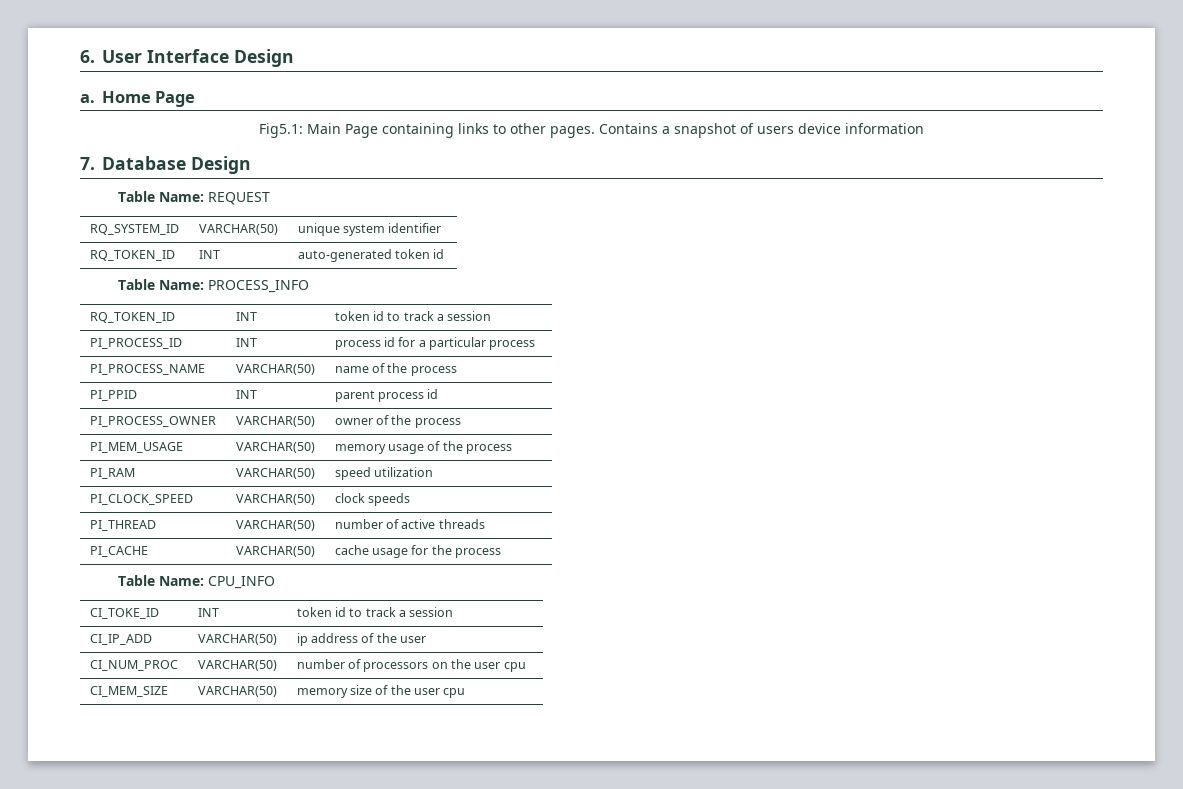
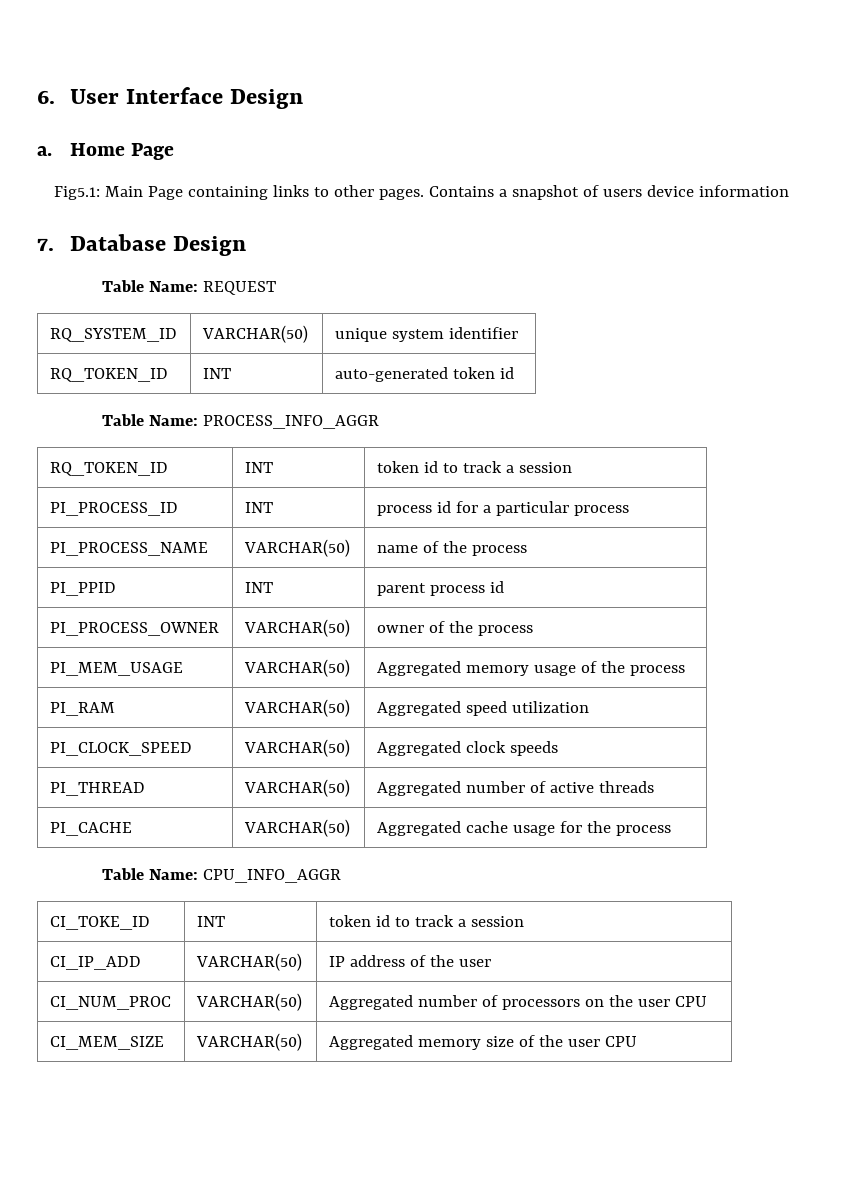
- Table Name: PROCESS_INFO
+ Table Name: PROCESS_INFO_AGGR
- PI_MEM_USAGE | VARCHAR(50) | memory usage of the process
+ PI_MEM_USAGE | VARCHAR(50) | Aggregated memory usage of the process
- PI_RAM | VARCHAR(50) | speed utilization
+ PI_RAM | VARCHAR(50) | Aggregated speed utilization
- PI_CLOCK_SPEED | VARCHAR(50) | clock speeds
+ PI_CLOCK_SPEED | VARCHAR(50) | Aggregated clock speeds
- PI_THREAD | VARCHAR(50) | number of active threads
+ PI_THREAD | VARCHAR(50) | Aggregated number of active threads
- PI_CACHE | VARCHAR(50) | cache usage for the process
+ PI_CACHE | VARCHAR(50) | Aggregated cache usage for the process
- Table Name: CPU_INFO
+ Table Name: CPU_INFO_AGGR
- CI_IP_ADD | VARCHAR(50) | ip address of the user
+ CI_IP_ADD | VARCHAR(50) | IP address of the user
- CI_NUM_PROC | VARCHAR(50) | number of processors on the user cpu
+ CI_NUM_PROC | VARCHAR(50) | Aggregated number of processors on the user CPU
- CI_MEM_SIZE | VARCHAR(50) | memory size of the user cpu
+ CI_MEM_SIZE | VARCHAR(50) | Aggregated memory size of the user CPU

